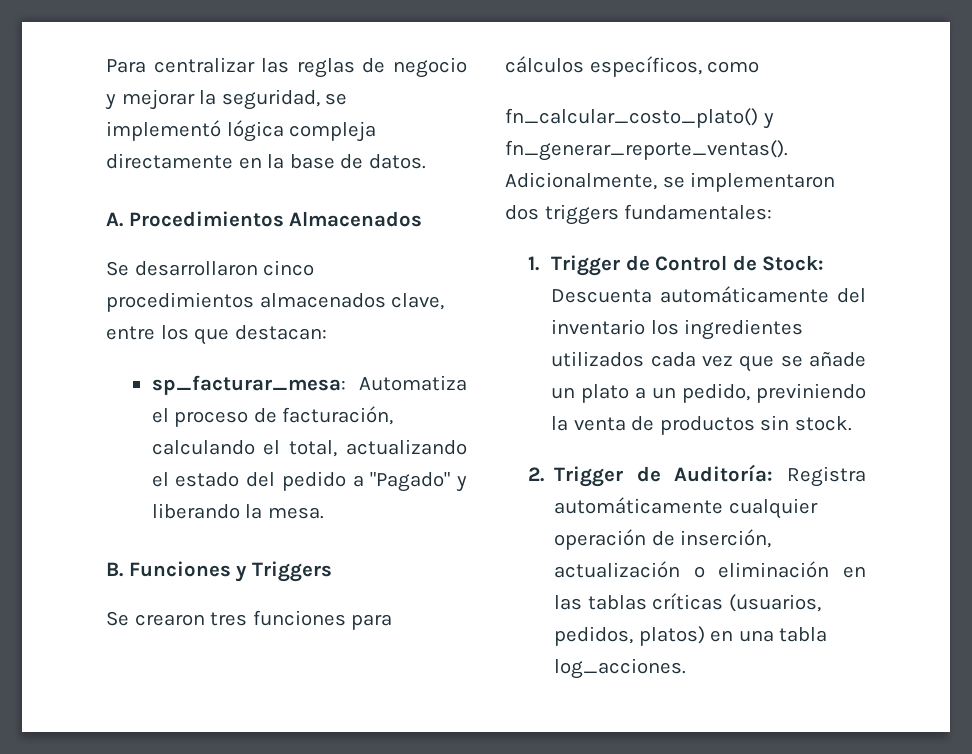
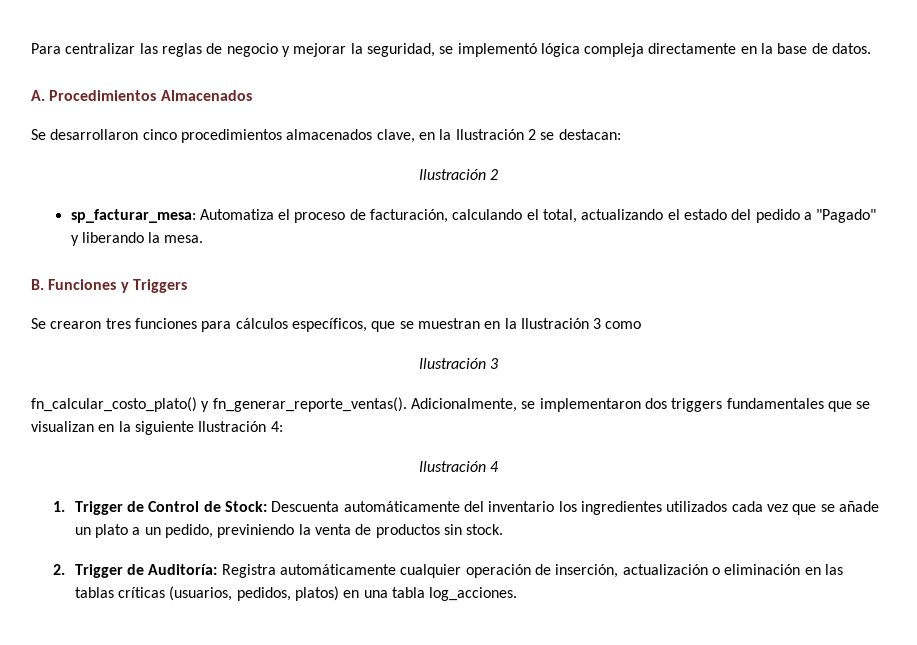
- Se desarrollaron cinco procedimientos almacenados clave, entre los que destacan:
+ Se desarrollaron cinco procedimientos almacenados clave, en la Ilustración 2 se destacan:
+ Ilustración 2
- Se crearon tres funciones para cálculos específicos, como
+ Se crearon tres funciones para cálculos específicos, que se muestran en la Ilustración 3 como
+ Ilustración 3
- Adicionalmente, se implementaron dos triggers fundamentales:
+ Adicionalmente, se implementaron dos triggers fundamentales que se visualizan en la siguiente Ilustración 4:
+ Ilustración 4

